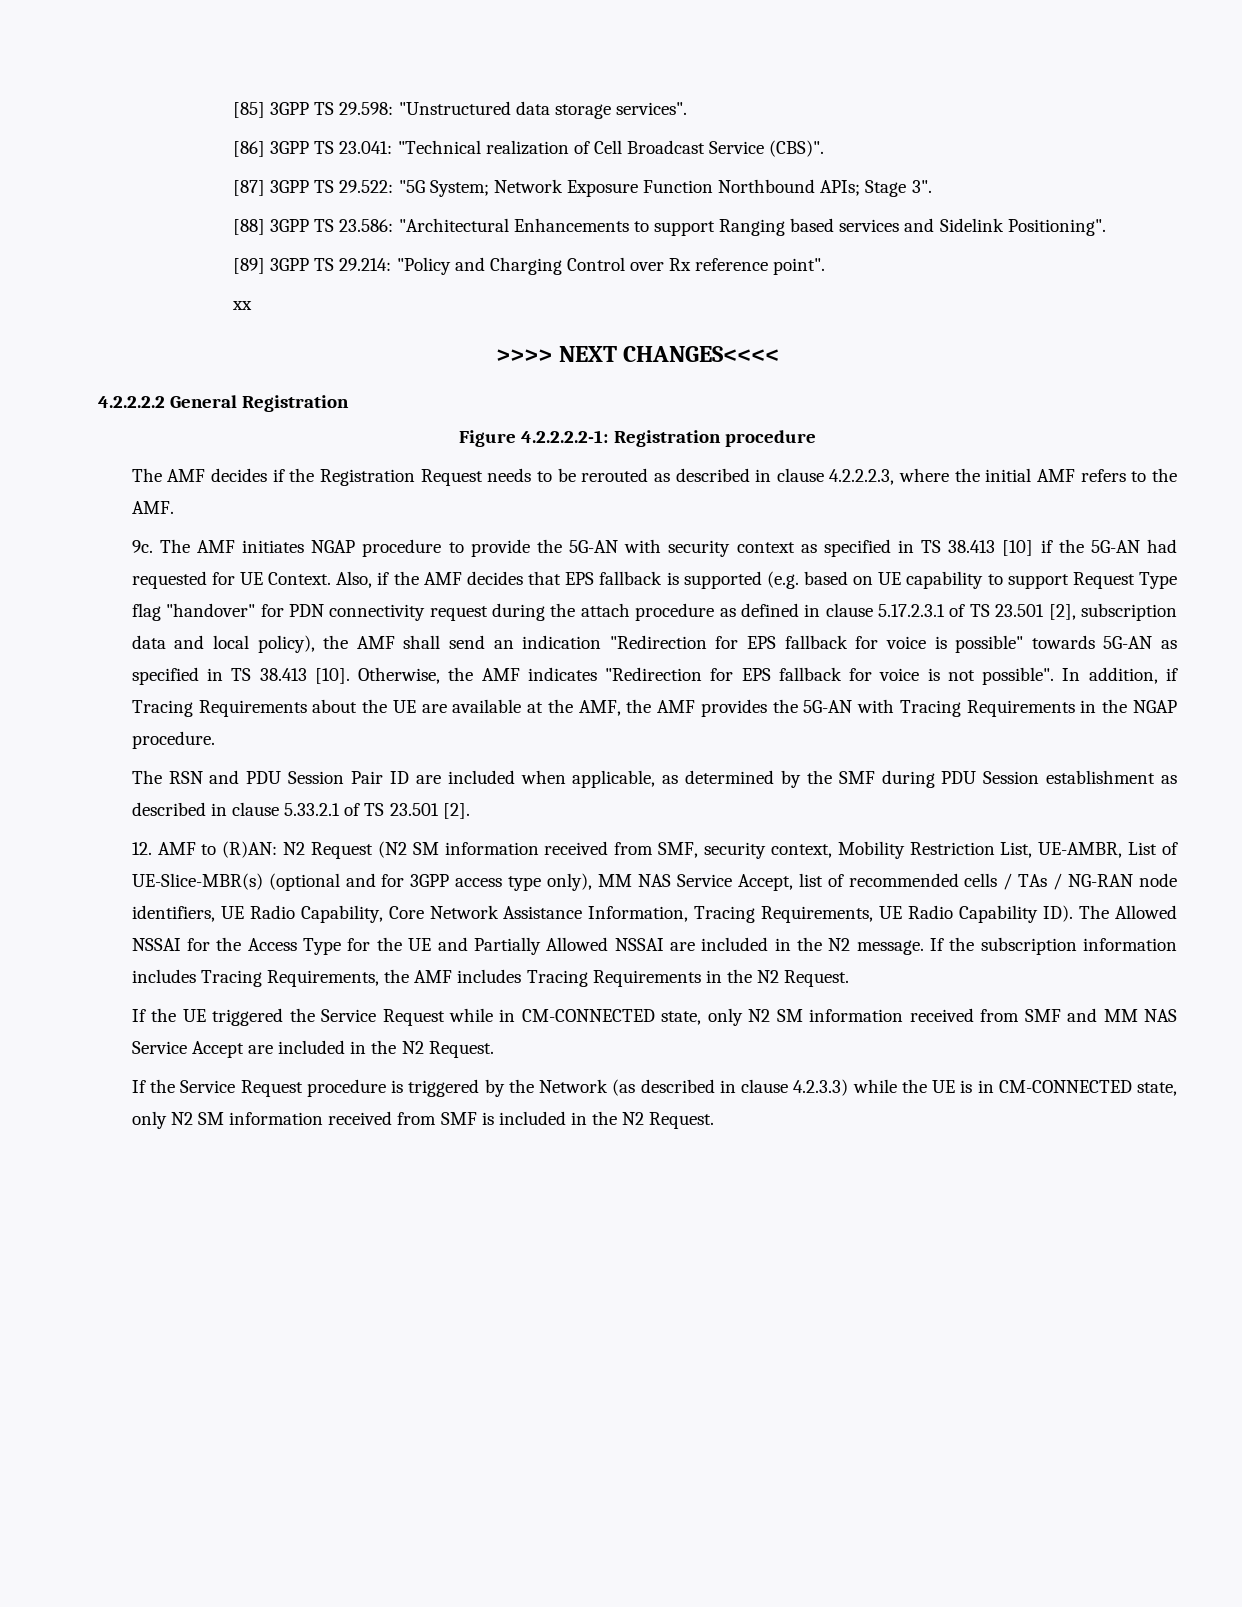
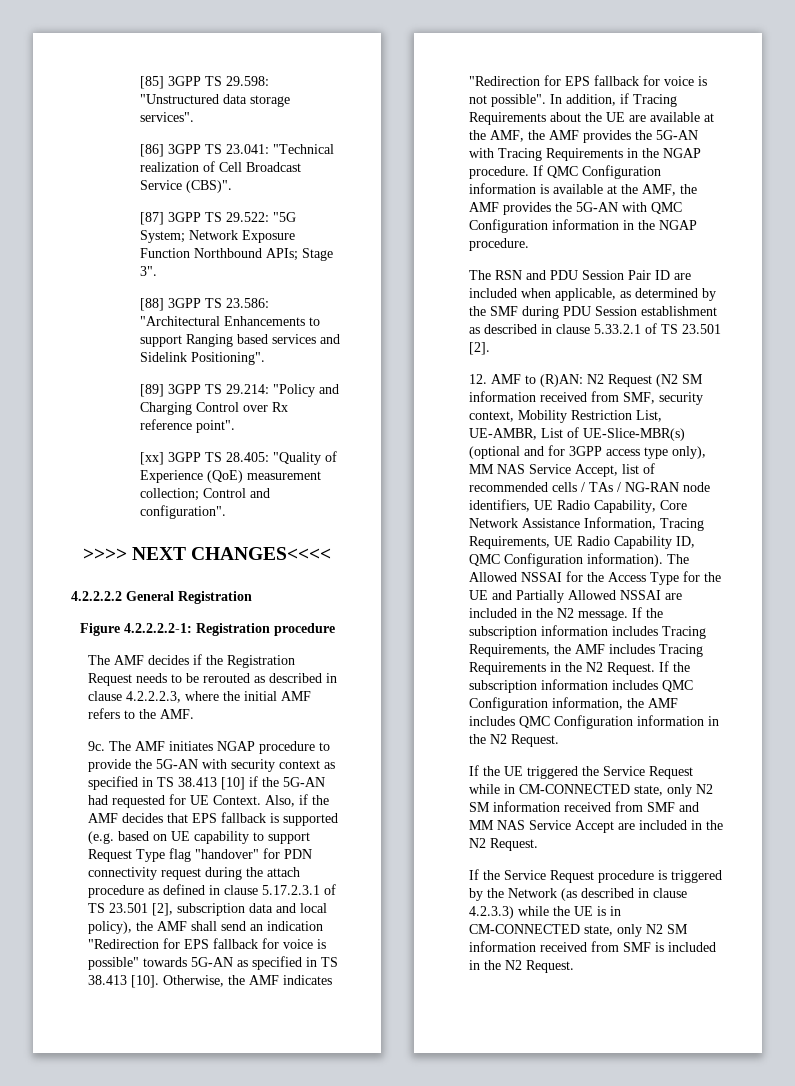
- xx
+ [xx] 3GPP TS 28.405: "Quality of Experience (QoE) measurement collection; Control and configuration".
+ If QMC Configuration information is available at the AMF, the AMF provides the 5G-AN with QMC Configuration information in the NGAP procedure.
- N2 Request (N2 SM information received from SMF, security context, Mobility Restriction List, UE-AMBR, List of UE-Slice-MBR(s) (optional and for 3GPP access type only), MM NAS Service Accept, list of recommended cells / TAs / NG-RAN node identifiers, UE Radio Capability, Core Network Assistance Information, Tracing Requirements, UE Radio Capability ID). The Allowed NSSAI for the Access Type for the UE and Partially Allowed NSSAI are included in the N2 message.
+ N2 Request (N2 SM information received from SMF, security context, Mobility Restriction List, UE-AMBR, List of UE-Slice-MBR(s) (optional and for 3GPP access type only), MM NAS Service Accept, list of recommended cells / TAs / NG-RAN node identifiers, UE Radio Capability, Core Network Assistance Information, Tracing Requirements, UE Radio Capability ID, QMC Configuration information). The Allowed NSSAI for the Access Type for the UE and Partially Allowed NSSAI are included in the N2 message.
+ If the subscription information includes QMC Configuration information, the AMF includes QMC Configuration information in the N2 Request.

